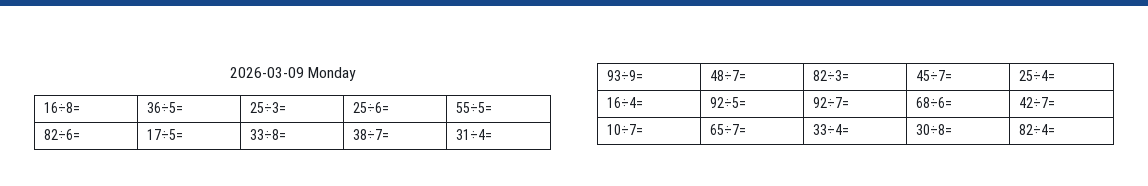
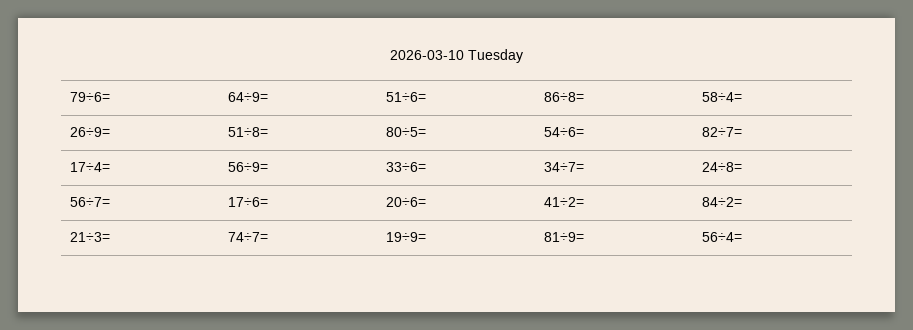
- 2026-03-09 Monday
- 16÷8= | 36÷5= | 25÷3= | 25÷6= | 55÷5=
- 82÷6= | 17÷5= | 33÷8= | 38÷7= | 31÷4=
- 93÷9= | 48÷7= | 82÷3= | 45÷7= | 25÷4=
- 16÷4= | 92÷5= | 92÷7= | 68÷6= | 42÷7=
- 10÷7= | 65÷7= | 33÷4= | 30÷8= | 82÷4=
+ 2026-03-10 Tuesday
+ 79÷6= | 64÷9= | 51÷6= | 86÷8= | 58÷4=
+ 26÷9= | 51÷8= | 80÷5= | 54÷6= | 82÷7=
+ 17÷4= | 56÷9= | 33÷6= | 34÷7= | 24÷8=
+ 56÷7= | 17÷6= | 20÷6= | 41÷2= | 84÷2=
+ 21÷3= | 74÷7= | 19÷9= | 81÷9= | 56÷4=

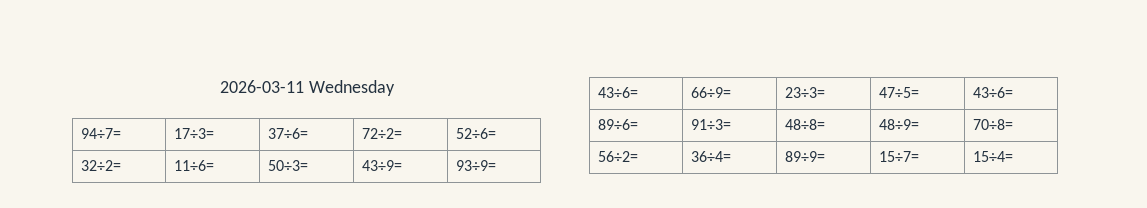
- 2026-03-10 Tuesday
- 79÷6= | 64÷9= | 51÷6= | 86÷8= | 58÷4=
- 26÷9= | 51÷8= | 80÷5= | 54÷6= | 82÷7=
- 17÷4= | 56÷9= | 33÷6= | 34÷7= | 24÷8=
- 56÷7= | 17÷6= | 20÷6= | 41÷2= | 84÷2=
- 21÷3= | 74÷7= | 19÷9= | 81÷9= | 56÷4=
+ 2026-03-11 Wednesday
+ 94÷7= | 17÷3= | 37÷6= | 72÷2= | 52÷6=
+ 32÷2= | 11÷6= | 50÷3= | 43÷9= | 93÷9=
+ 43÷6= | 66÷9= | 23÷3= | 47÷5= | 43÷6=
+ 89÷6= | 91÷3= | 48÷8= | 48÷9= | 70÷8=
+ 56÷2= | 36÷4= | 89÷9= | 15÷7= | 15÷4=

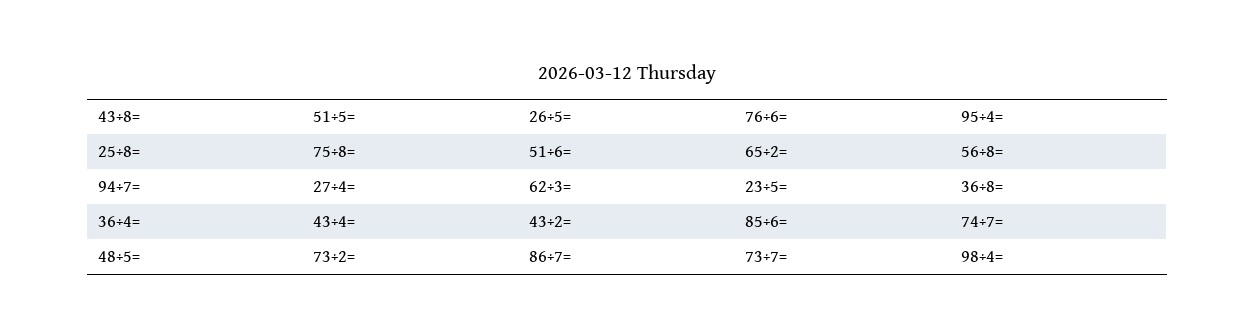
- 2026-03-11 Wednesday
- 94÷7= | 17÷3= | 37÷6= | 72÷2= | 52÷6=
- 32÷2= | 11÷6= | 50÷3= | 43÷9= | 93÷9=
- 43÷6= | 66÷9= | 23÷3= | 47÷5= | 43÷6=
- 89÷6= | 91÷3= | 48÷8= | 48÷9= | 70÷8=
- 56÷2= | 36÷4= | 89÷9= | 15÷7= | 15÷4=
+ 2026-03-12 Thursday
+ 43÷8= | 51÷5= | 26÷5= | 76÷6= | 95÷4=
+ 25÷8= | 75÷8= | 51÷6= | 65÷2= | 56÷8=
+ 94÷7= | 27÷4= | 62÷3= | 23÷5= | 36÷8=
+ 36÷4= | 43÷4= | 43÷2= | 85÷6= | 74÷7=
+ 48÷5= | 73÷2= | 86÷7= | 73÷7= | 98÷4=

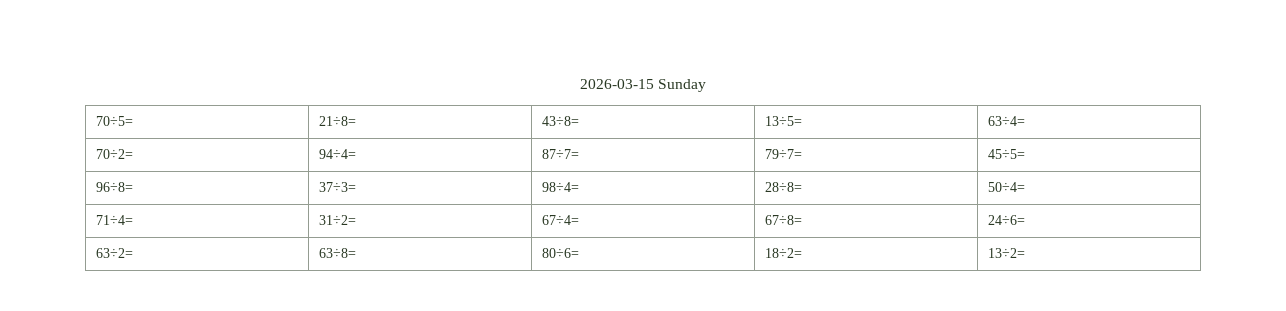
- 2026-03-12 Thursday
- 43÷8= | 51÷5= | 26÷5= | 76÷6= | 95÷4=
- 25÷8= | 75÷8= | 51÷6= | 65÷2= | 56÷8=
- 94÷7= | 27÷4= | 62÷3= | 23÷5= | 36÷8=
- 36÷4= | 43÷4= | 43÷2= | 85÷6= | 74÷7=
- 48÷5= | 73÷2= | 86÷7= | 73÷7= | 98÷4=
+ 2026-03-15 Sunday
+ 70÷5= | 21÷8= | 43÷8= | 13÷5= | 63÷4=
+ 70÷2= | 94÷4= | 87÷7= | 79÷7= | 45÷5=
+ 96÷8= | 37÷3= | 98÷4= | 28÷8= | 50÷4=
+ 71÷4= | 31÷2= | 67÷4= | 67÷8= | 24÷6=
+ 63÷2= | 63÷8= | 80÷6= | 18÷2= | 13÷2=

